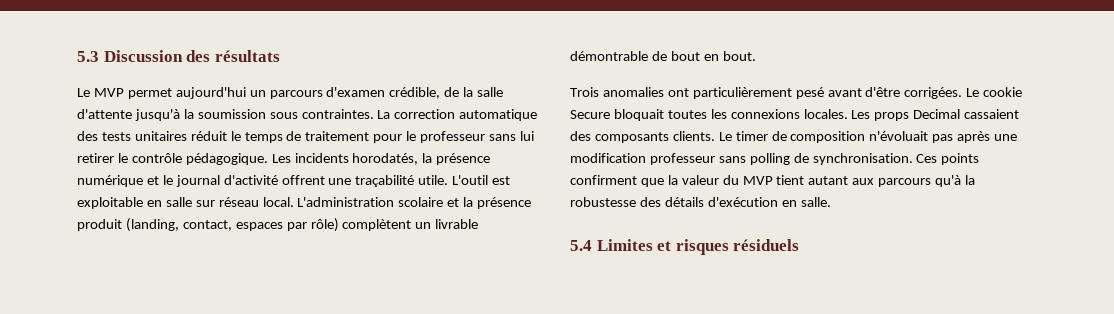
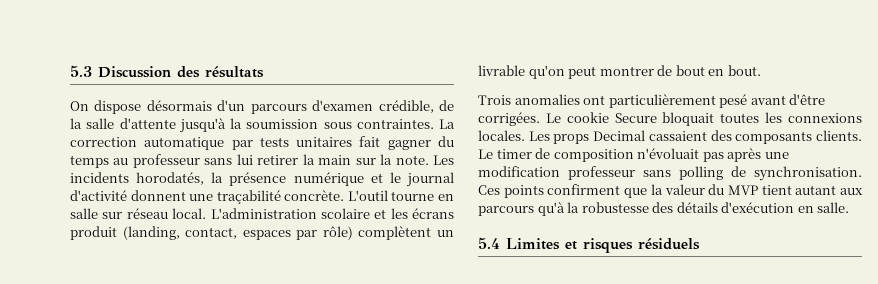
- Le MVP permet aujourd'hui un parcours d'examen crédible, de la salle d'attente jusqu'à la soumission sous contraintes.
+ On dispose désormais d'un parcours d'examen crédible, de la salle d'attente jusqu'à la soumission sous contraintes.
- La correction automatique des tests unitaires réduit le temps de traitement pour le professeur sans lui retirer le contrôle pédagogique.
+ La correction automatique par tests unitaires fait gagner du temps au professeur sans lui retirer la main sur la note.
- Les incidents horodatés, la présence numérique et le journal d'activité offrent une traçabilité utile. L'outil est exploitable en salle sur réseau local.
+ Les incidents horodatés, la présence numérique et le journal d'activité donnent une traçabilité concrète. L'outil tourne en salle sur réseau local.
- L'administration scolaire et la présence produit (landing, contact, espaces par rôle) complètent un livrable démontrable de bout en bout.
+ L'administration scolaire et les écrans produit (landing, contact, espaces par rôle) complètent un livrable qu'on peut montrer de bout en bout.

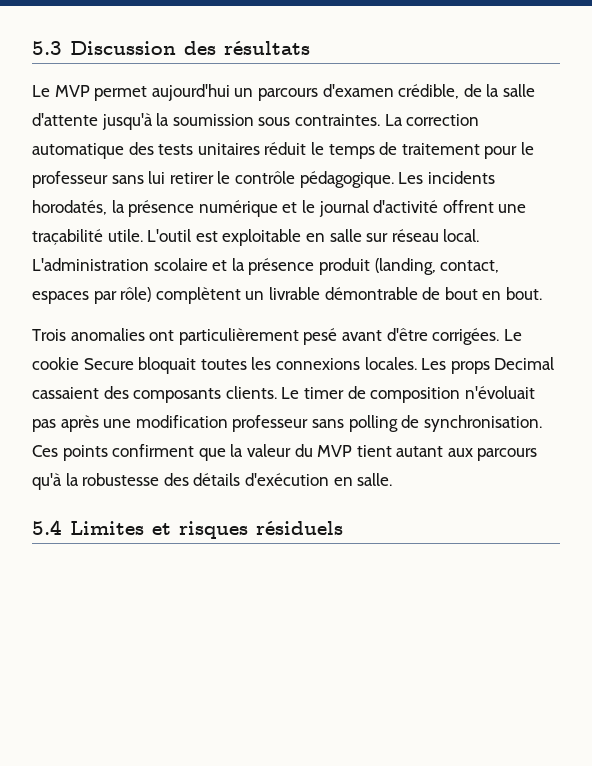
- On dispose désormais d'un parcours d'examen crédible, de la salle d'attente jusqu'à la soumission sous contraintes.
+ Le MVP permet aujourd'hui un parcours d'examen crédible, de la salle d'attente jusqu'à la soumission sous contraintes.
- La correction automatique par tests unitaires fait gagner du temps au professeur sans lui retirer la main sur la note.
+ La correction automatique des tests unitaires réduit le temps de traitement pour le professeur sans lui retirer le contrôle pédagogique.
- Les incidents horodatés, la présence numérique et le journal d'activité donnent une traçabilité concrète. L'outil tourne en salle sur réseau local.
+ Les incidents horodatés, la présence numérique et le journal d'activité offrent une traçabilité utile. L'outil est exploitable en salle sur réseau local.
- L'administration scolaire et les écrans produit (landing, contact, espaces par rôle) complètent un livrable qu'on peut montrer de bout en bout.
+ L'administration scolaire et la présence produit (landing, contact, espaces par rôle) complètent un livrable démontrable de bout en bout.

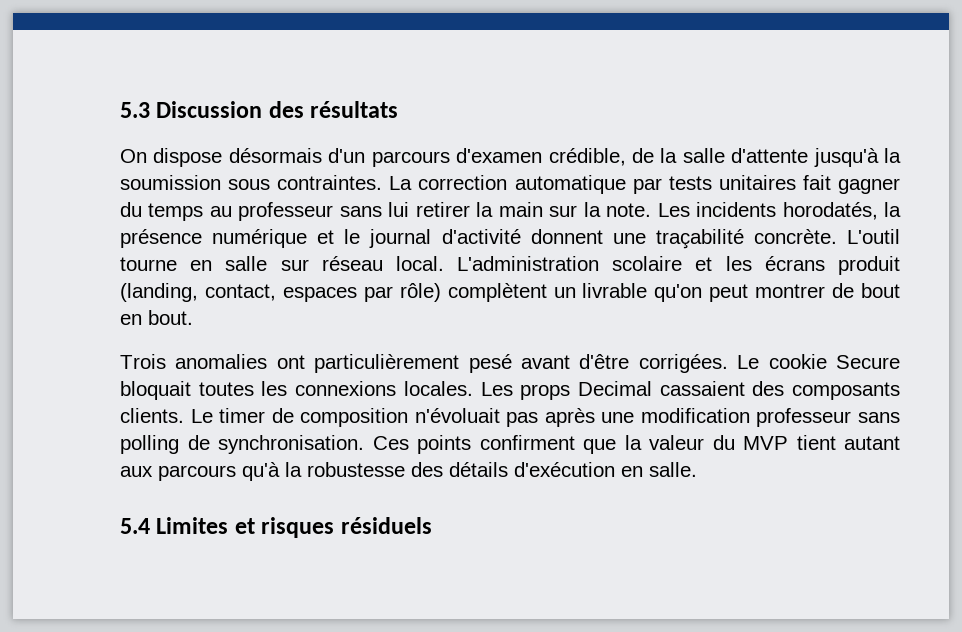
- Le MVP permet aujourd'hui un parcours d'examen crédible, de la salle d'attente jusqu'à la soumission sous contraintes.
+ On dispose désormais d'un parcours d'examen crédible, de la salle d'attente jusqu'à la soumission sous contraintes.
- La correction automatique des tests unitaires réduit le temps de traitement pour le professeur sans lui retirer le contrôle pédagogique.
+ La correction automatique par tests unitaires fait gagner du temps au professeur sans lui retirer la main sur la note.
- Les incidents horodatés, la présence numérique et le journal d'activité offrent une traçabilité utile. L'outil est exploitable en salle sur réseau local.
+ Les incidents horodatés, la présence numérique et le journal d'activité donnent une traçabilité concrète. L'outil tourne en salle sur réseau local.
- L'administration scolaire et la présence produit (landing, contact, espaces par rôle) complètent un livrable démontrable de bout en bout.
+ L'administration scolaire et les écrans produit (landing, contact, espaces par rôle) complètent un livrable qu'on peut montrer de bout en bout.

